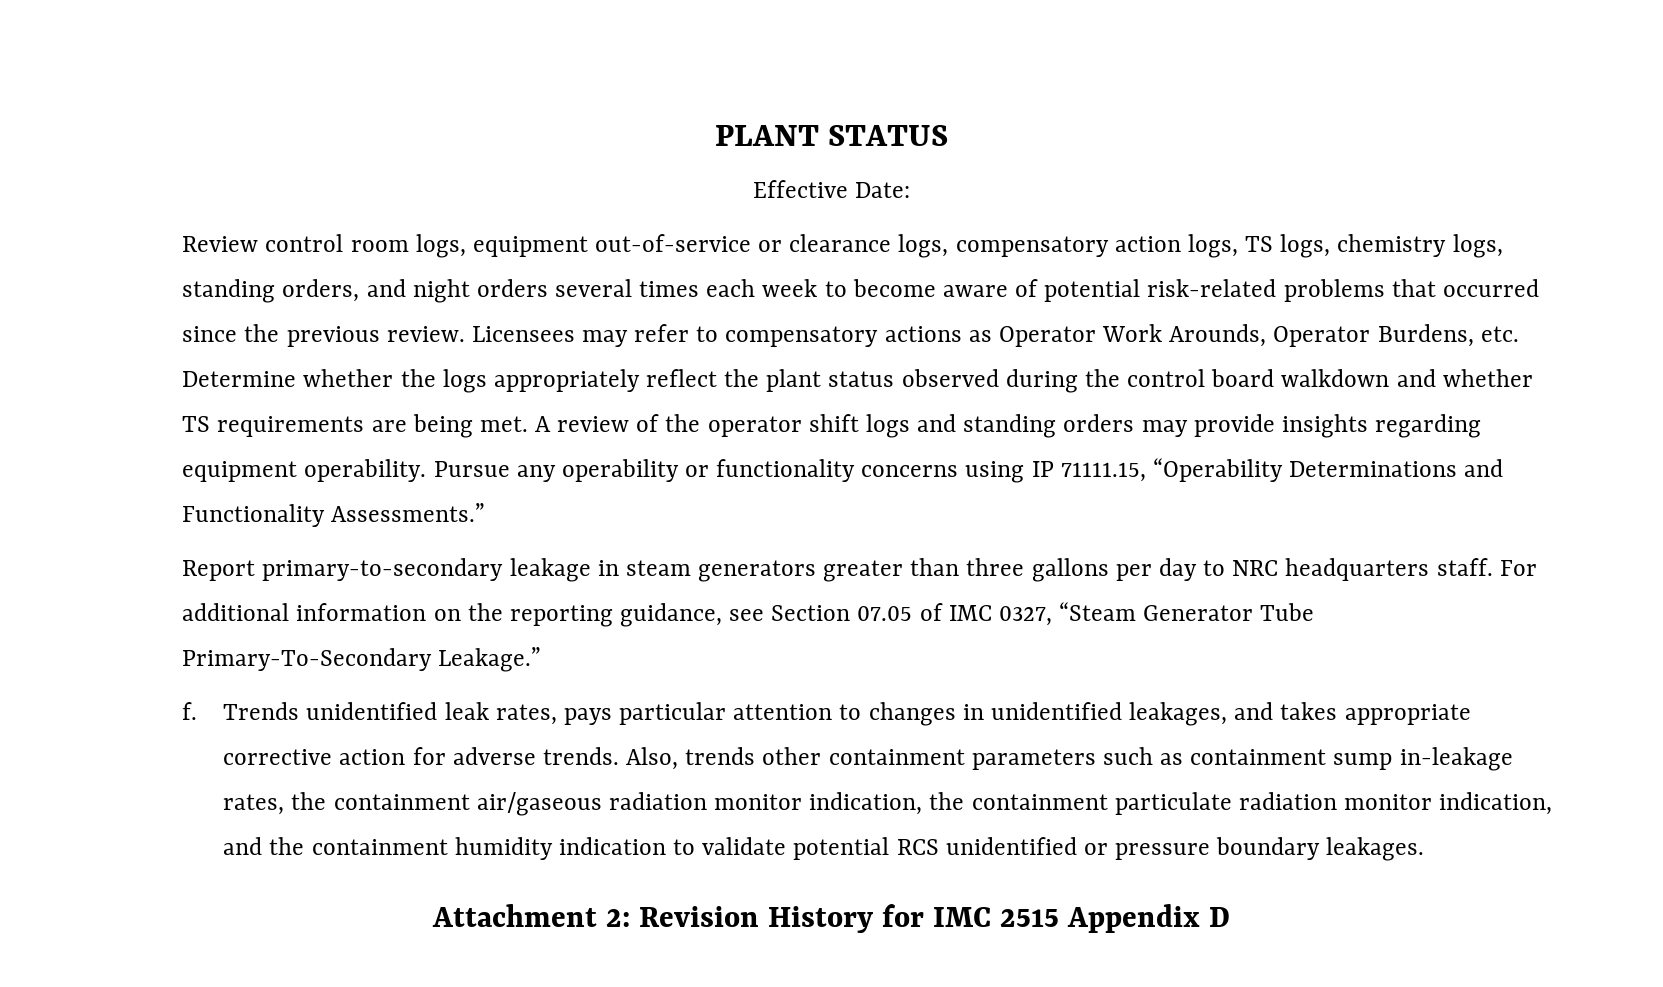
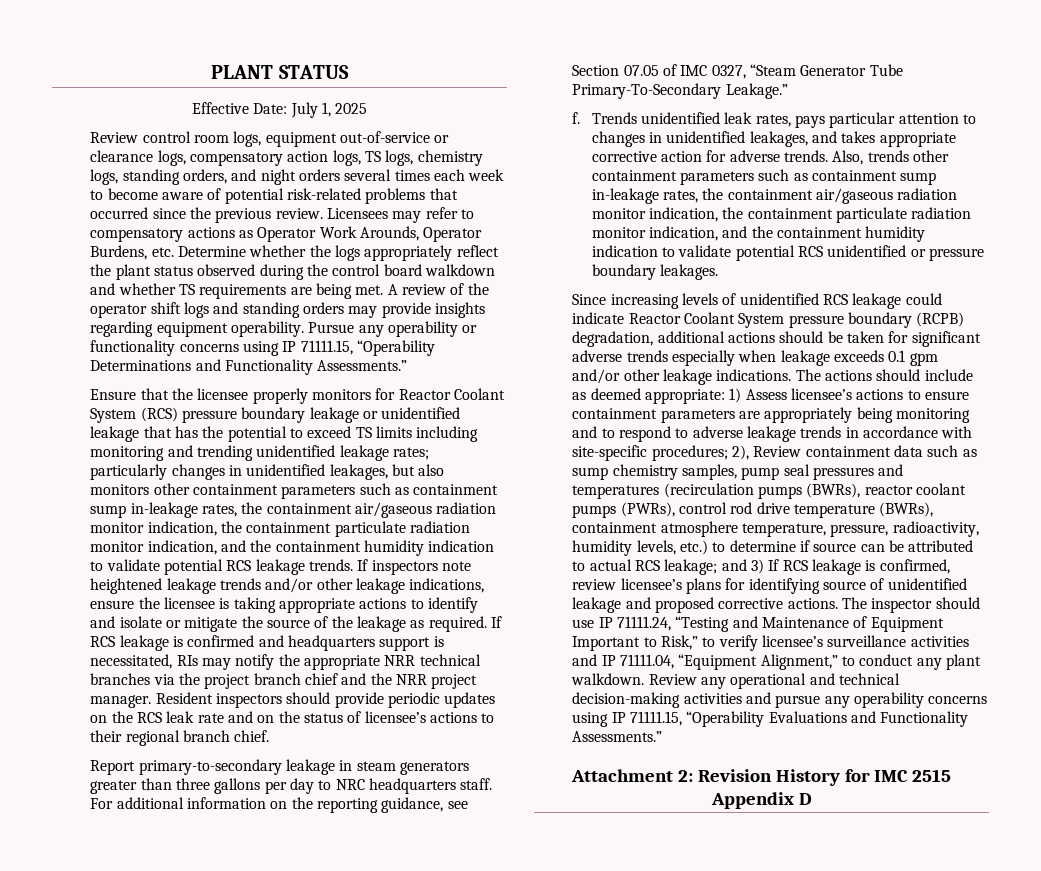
- Effective Date:
+ Effective Date: July 1, 2025
+ Ensure that the licensee properly monitors for Reactor Coolant System (RCS) pressure boundary leakage or unidentified leakage that has the potential to exceed TS limits including monitoring and trending unidentified leakage rates; particularly changes in unidentified leakages, but also monitors other containment parameters such as containment sump in-leakage rates, the containment air/gaseous radiation monitor indication, the containment particulate radiation monitor indication, and the containment humidity indication to validate potential RCS leakage trends. If inspectors note heightened leakage trends and/or other leakage indications, ensure the licensee is taking appropriate actions to identify and isolate or mitigate the source of the leakage as required. If RCS leakage is confirmed and headquarters support is necessitated, RIs may notify the appropriate NRR technical branches via the project branch chief and the NRR project manager. Resident inspectors should provide periodic updates on the RCS leak rate and on the status of licensee’s actions to their regional branch chief.
+ Since increasing levels of unidentified RCS leakage could indicate Reactor Coolant System pressure boundary (RCPB) degradation, additional actions should be taken for significant adverse trends especially when leakage exceeds 0.1 gpm and/or other leakage indications. The actions should include as deemed appropriate: 1) Assess licensee’s actions to ensure containment parameters are appropriately being monitoring and to respond to adverse leakage trends in accordance with site-specific procedures; 2), Review containment data such as sump chemistry samples, pump seal pressures and temperatures (recirculation pumps (BWRs), reactor coolant pumps (PWRs), control rod drive temperature (BWRs), containment atmosphere temperature, pressure, radioactivity, humidity levels, etc.) to determine if source can be attributed to actual RCS leakage; and 3) If RCS leakage is confirmed, review licensee’s plans for identifying source of unidentified leakage and proposed corrective actions. The inspector should use IP 71111.24, “Testing and Maintenance of Equipment Important to Risk,” to verify licensee’s surveillance activities and IP 71111.04, “Equipment Alignment,” to conduct any plant walkdown. Review any operational and technical decision-making activities and pursue any operability concerns using IP 71111.15, “Operability Evaluations and Functionality Assessments.”

